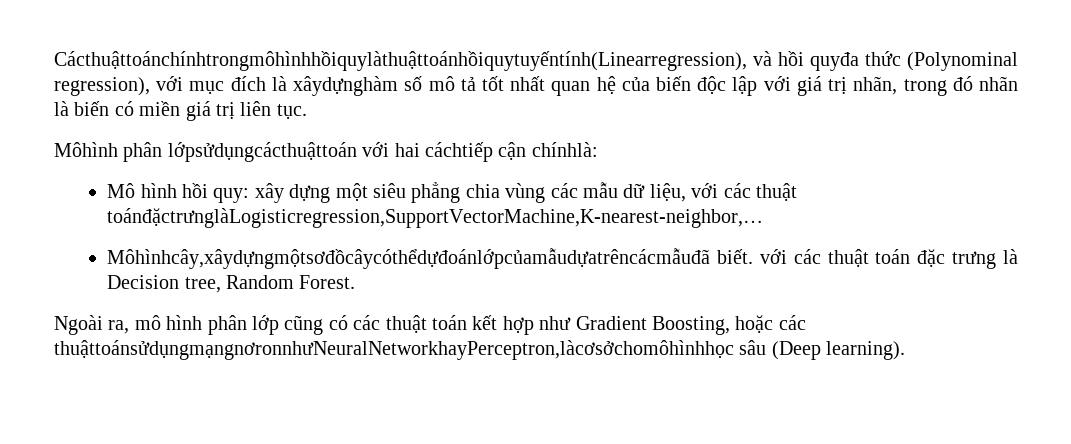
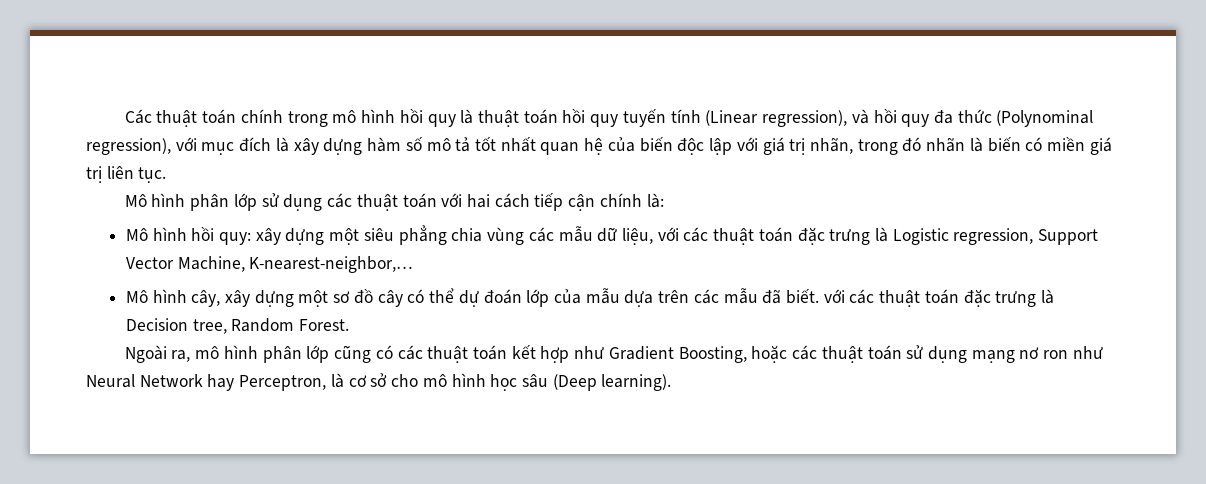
- Cácthuậttoánchínhtrongmôhìnhhồiquylàthuậttoánhồiquytuyếntính(Linearregression), và hồi quyđa thức (Polynominal regression), với mục đích là xâydựnghàm số mô tả tốt nhất quan hệ của biến độc lập với giá trị nhãn, trong đó nhãn là biến có miền giá trị liên tục.
+ Các thuật toán chính trong mô hình hồi quy là thuật toán hồi quy tuyến tính (Linear regression), và hồi quy đa thức (Polynominal regression), với mục đích là xây dựng hàm số mô tả tốt nhất quan hệ của biến độc lập với giá trị nhãn, trong đó nhãn là biến có miền giá trị liên tục.
- Môhình phân lớpsửdụngcácthuậttoán với hai cáchtiếp cận chínhlà:
+ Mô hình phân lớp sử dụng các thuật toán với hai cách tiếp cận chính là:
- Mô hình hồi quy: xây dựng một siêu phẳng chia vùng các mẫu dữ liệu, với các thuật toánđặctrưnglàLogisticregression,SupportVectorMachine,K-nearest-neighbor,…
- Môhìnhcây,xâydựngmộtsơđồcâycóthểdựđoánlớpcủamẫudựatrêncácmẫuđã biết. với các thuật toán đặc trưng là Decision tree, Random Forest.
+ Mô hình hồi quy: xây dựng một siêu phẳng chia vùng các mẫu dữ liệu, với các thuật toán đặc trưng là Logistic regression, Support Vector Machine, K-nearest-neighbor,…
+ Mô hình cây, xây dựng một sơ đồ cây có thể dự đoán lớp của mẫu dựa trên các mẫu đã biết. với các thuật toán đặc trưng là Decision tree, Random Forest.
- Ngoài ra, mô hình phân lớp cũng có các thuật toán kết hợp như Gradient Boosting, hoặc các thuậttoánsửdụngmạngnơronnhưNeuralNetworkhayPerceptron,làcơsởchomôhìnhhọc sâu (Deep learning).
+ Ngoài ra, mô hình phân lớp cũng có các thuật toán kết hợp như Gradient Boosting, hoặc các thuật toán sử dụng mạng nơ ron như Neural Network hay Perceptron, là cơ sở cho mô hình học sâu (Deep learning).

